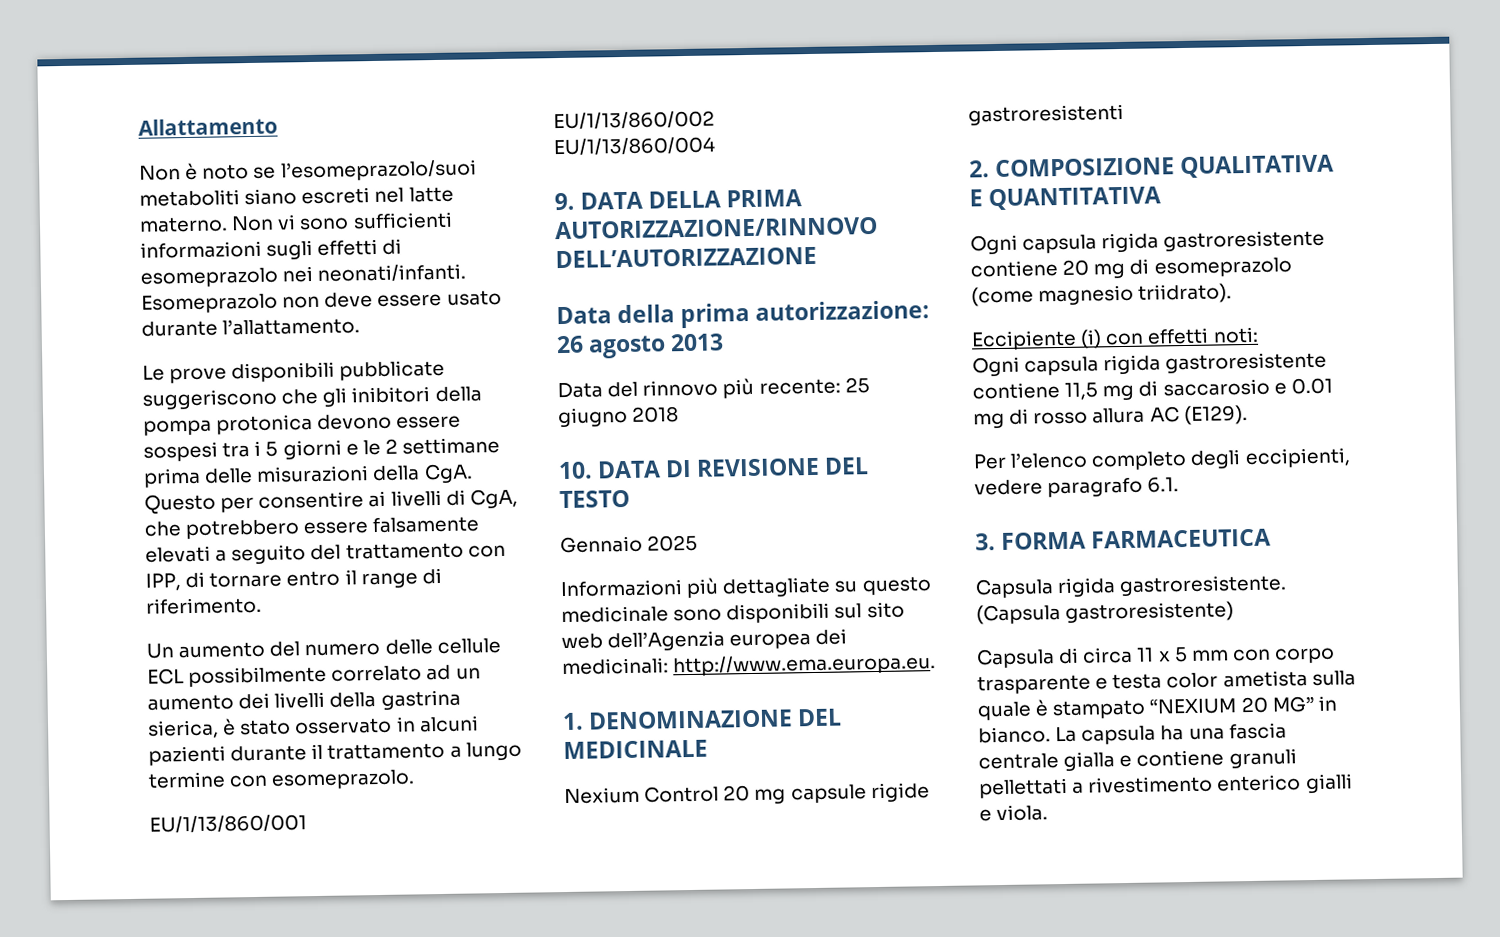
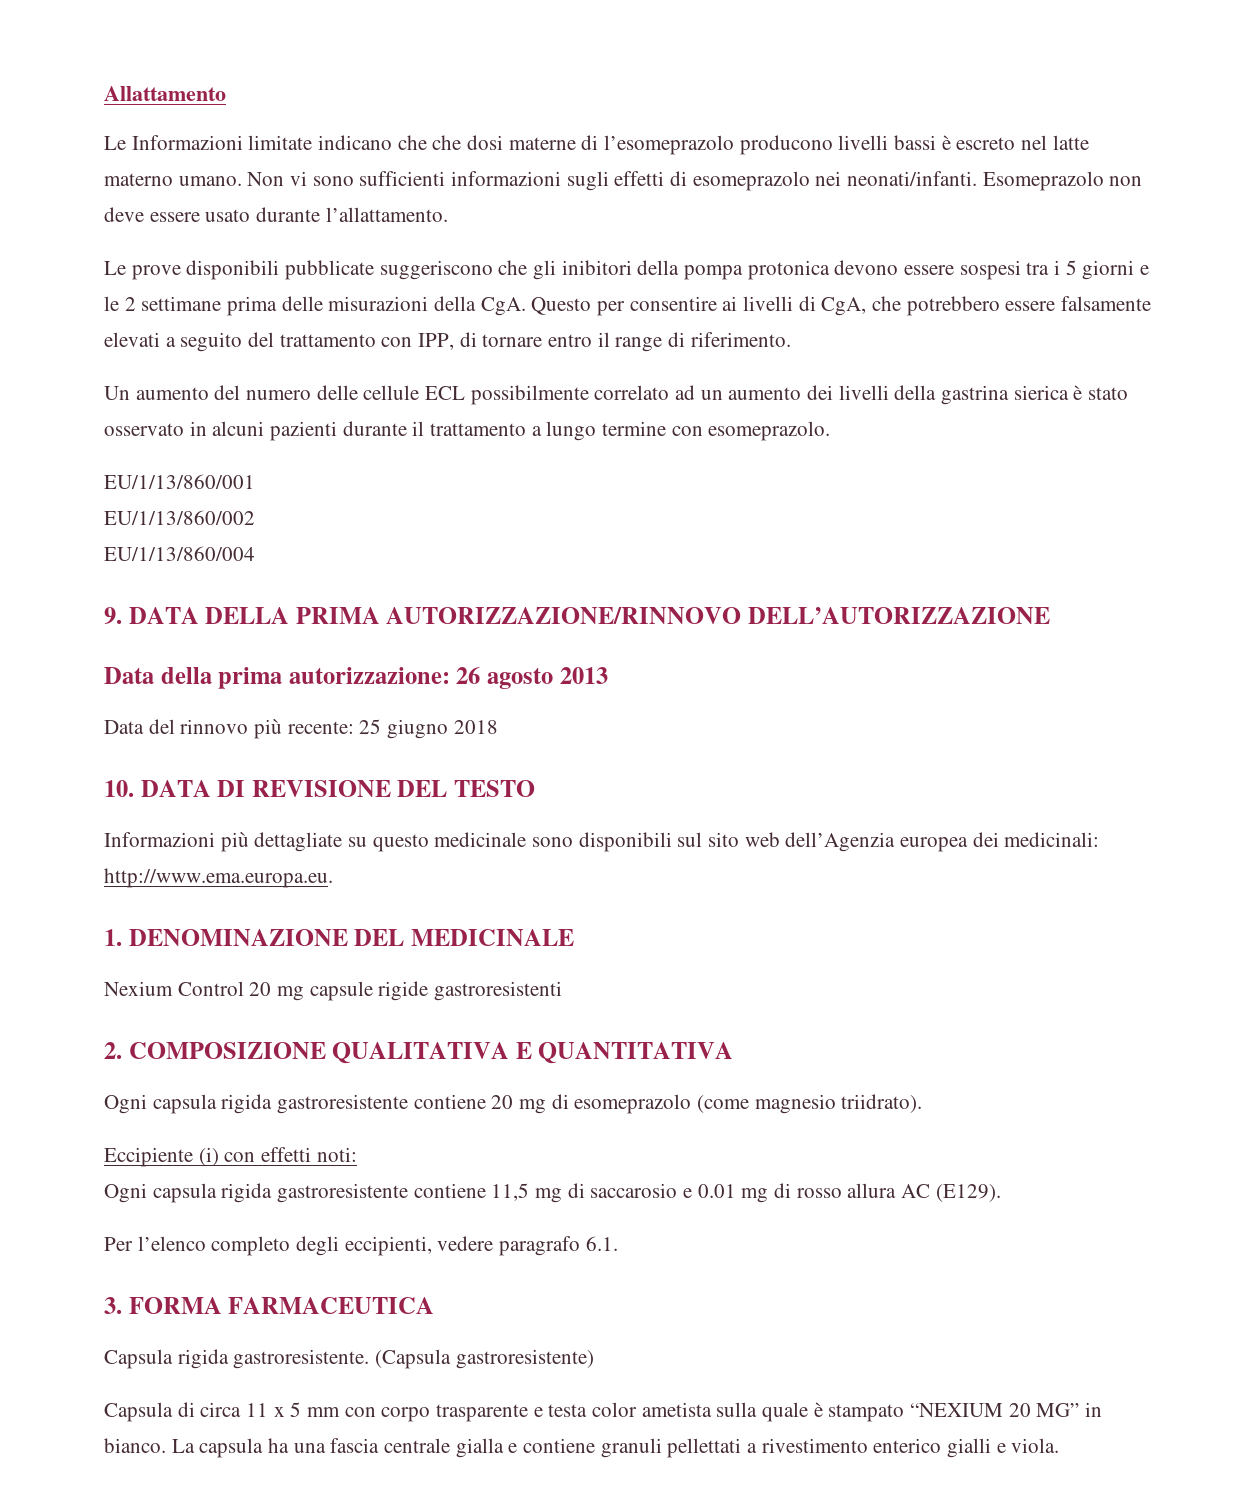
- Non è noto se l’esomeprazolo/suoi metaboliti siano escreti nel latte materno.
+ Le Informazioni limitate indicano che che dosi materne di l’esomeprazolo producono livelli bassi è escreto nel latte materno umano.
- Un aumento del numero delle cellule ECL possibilmente correlato ad un aumento dei livelli della gastrina sierica, è stato osservato in alcuni pazienti durante il trattamento a lungo termine con esomeprazolo.
+ Un aumento del numero delle cellule ECL possibilmente correlato ad un aumento dei livelli della gastrina sierica è stato osservato in alcuni pazienti durante il trattamento a lungo termine con esomeprazolo.
- Gennaio 2025

